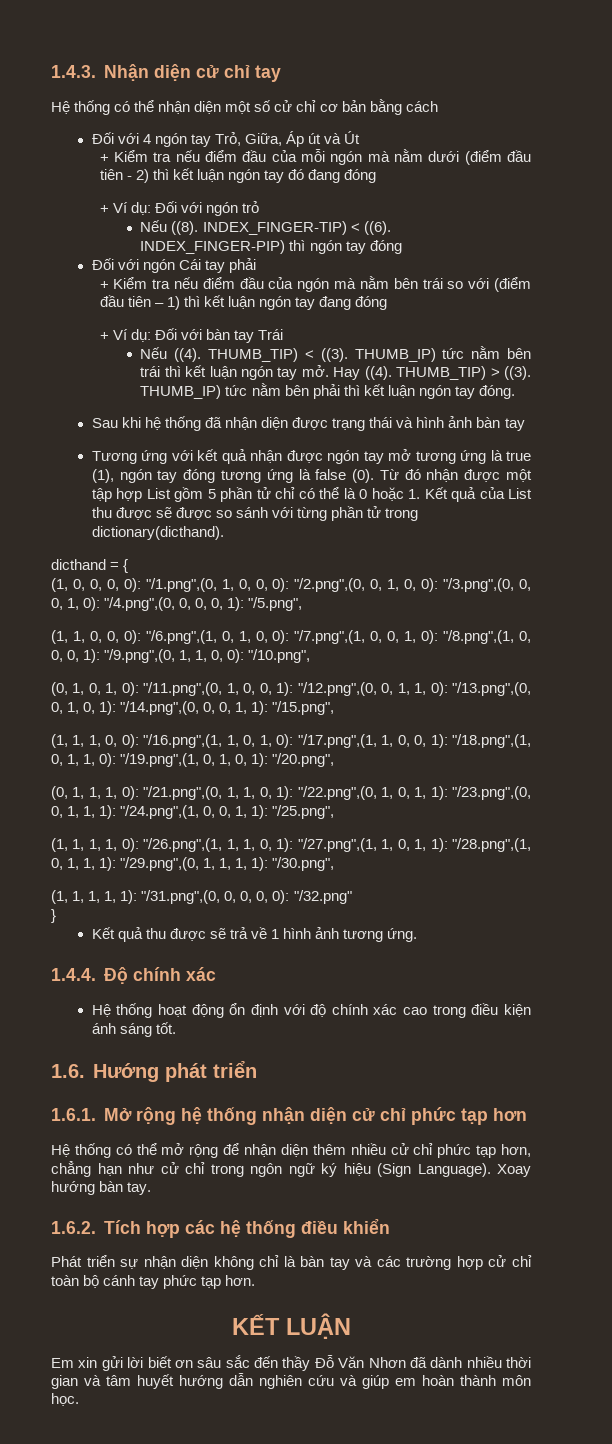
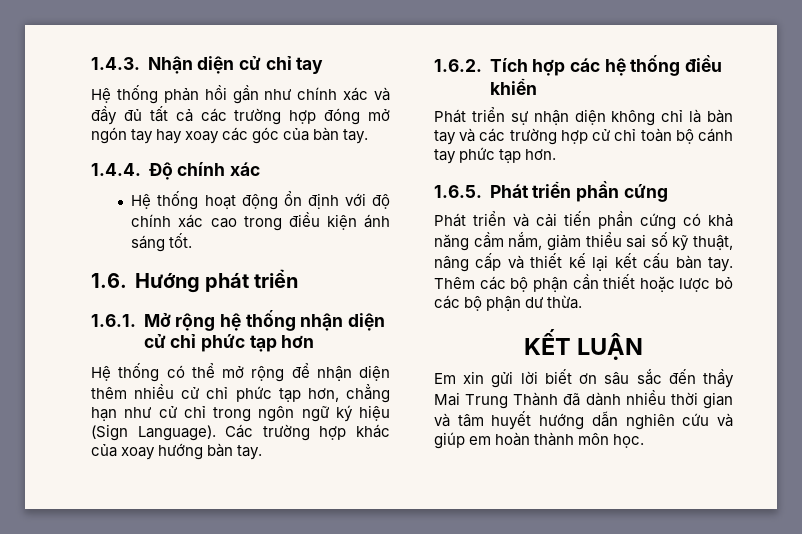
- Hệ thống có thể nhận diện một số cử chỉ cơ bản bằng cách
- Đối với 4 ngón tay Trỏ, Giữa, Áp út và Út
- + Kiểm tra nếu điểm đầu của mỗi ngón mà nằm dưới (điểm đầu tiên - 2) thì kết luận ngón tay đó đang đóng
- + Ví dụ: Đối với ngón trỏ
- Nếu ((8). INDEX_FINGER-TIP) < ((6). INDEX_FINGER-PIP) thì ngón tay đóng
- Đối với ngón Cái tay phải
- + Kiểm tra nếu điểm đầu của ngón mà nằm bên trái so với (điểm đầu tiên – 1) thì kết luận ngón tay đang đóng
- + Ví dụ: Đối với bàn tay Trái
- Nếu ((4). THUMB_TIP) < ((3). THUMB_IP) tức nằm bên trái thì kết luận ngón tay mở. Hay ((4). THUMB_TIP) > ((3). THUMB_IP) tức nằm bên phải thì kết luận ngón tay đóng.
- Sau khi hệ thống đã nhận diện được trạng thái và hình ảnh bàn tay
- Tương ứng với kết quả nhận được ngón tay mở tương ứng là true (1), ngón tay đóng tương ứng là false (0). Từ đó nhận được một tập hợp List gồm 5 phần tử chỉ có thể là 0 hoặc 1. Kết quả của List thu được sẽ được so sánh với từng phần tử trong dictionary(dicthand).
- dicthand = {
- (1, 0, 0, 0, 0): "/1.png",(0, 1, 0, 0, 0): "/2.png",(0, 0, 1, 0, 0): "/3.png",(0, 0, 0, 1, 0): "/4.png",(0, 0, 0, 0, 1): "/5.png",
- (1, 1, 0, 0, 0): "/6.png",(1, 0, 1, 0, 0): "/7.png",(1, 0, 0, 1, 0): "/8.png",(1, 0, 0, 0, 1): "/9.png",(0, 1, 1, 0, 0): "/10.png",
- (0, 1, 0, 1, 0): "/11.png",(0, 1, 0, 0, 1): "/12.png",(0, 0, 1, 1, 0): "/13.png",(0, 0, 1, 0, 1): "/14.png",(0, 0, 0, 1, 1): "/15.png",
- (1, 1, 1, 0, 0): "/16.png",(1, 1, 0, 1, 0): "/17.png",(1, 1, 0, 0, 1): "/18.png",(1, 0, 1, 1, 0): "/19.png",(1, 0, 1, 0, 1): "/20.png",
- (0, 1, 1, 1, 0): "/21.png",(0, 1, 1, 0, 1): "/22.png",(0, 1, 0, 1, 1): "/23.png",(0, 0, 1, 1, 1): "/24.png",(1, 0, 0, 1, 1): "/25.png",
- (1, 1, 1, 1, 0): "/26.png",(1, 1, 1, 0, 1): "/27.png",(1, 1, 0, 1, 1): "/28.png",(1, 0, 1, 1, 1): "/29.png",(0, 1, 1, 1, 1): "/30.png",
- (1, 1, 1, 1, 1): "/31.png",(0, 0, 0, 0, 0): "/32.png"
- }
- Kết quả thu được sẽ trả về 1 hình ảnh tương ứng.
+ Hệ thống phản hồi gần như chính xác và đầy đủ tất cả các trường hợp đóng mở ngón tay hay xoay các góc của bàn tay.
- Xoay hướng bàn tay.
+ Các trường hợp khác của xoay hướng bàn tay.
+ 1.6.5. Phát triển phần cứng
+ Phát triển và cải tiến phần cứng có khả năng cầm nắm, giảm thiểu sai số kỹ thuật, nâng cấp và thiết kế lại kết cấu bàn tay. Thêm các bộ phận cần thiết hoặc lược bỏ các bộ phận dư thừa.
- Em xin gửi lời biết ơn sâu sắc đến thầy Đỗ Văn Nhơn đã dành nhiều thời gian và tâm huyết hướng dẫn nghiên cứu và giúp em hoàn thành môn học.
+ Em xin gửi lời biết ơn sâu sắc đến thầy Mai Trung Thành đã dành nhiều thời gian và tâm huyết hướng dẫn nghiên cứu và giúp em hoàn thành môn học.

